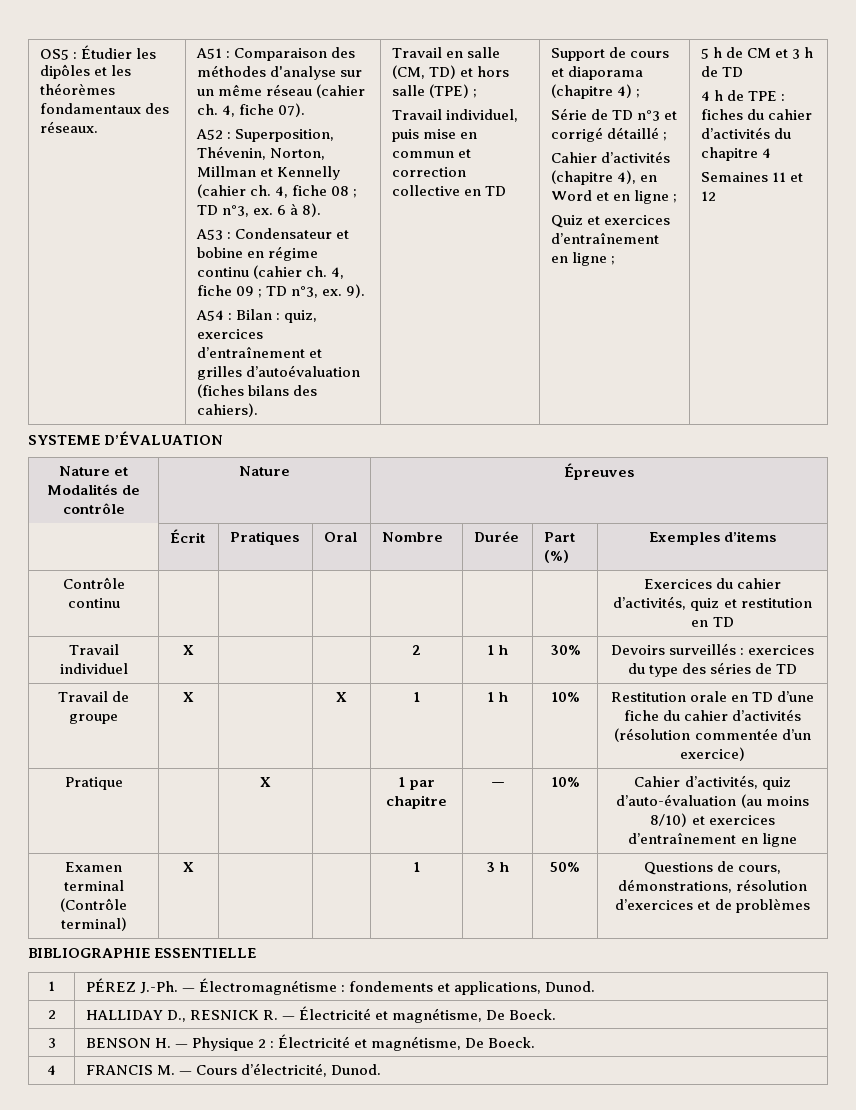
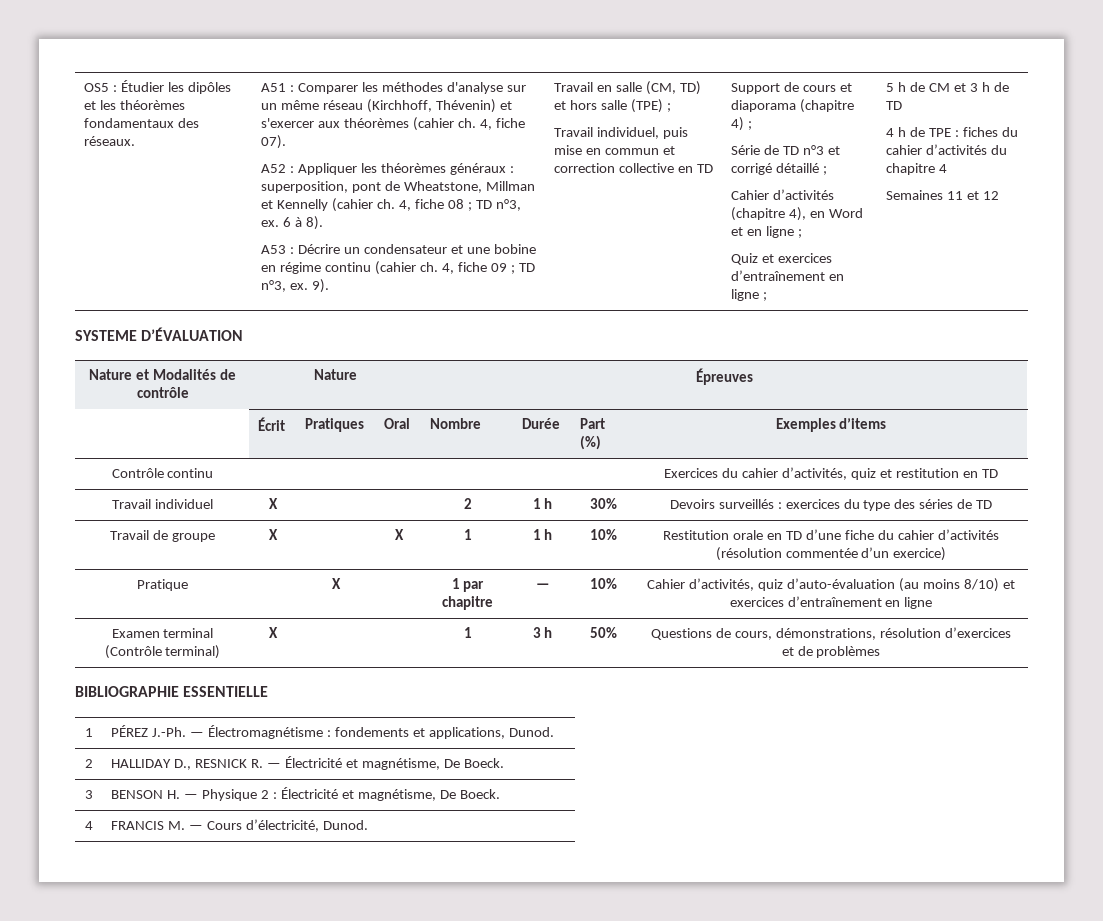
- A51 : Comparaison des méthodes d'analyse sur un même réseau (cahier ch. 4, fiche 07).
+ A51 : Comparer les méthodes d'analyse sur un même réseau (Kirchhoff, Thévenin) et s'exercer aux théorèmes (cahier ch. 4, fiche 07).
- A52 : Superposition, Thévenin, Norton, Millman et Kennelly (cahier ch. 4, fiche 08 ; TD n°3, ex.
+ A52 : Appliquer les théorèmes généraux : superposition, pont de Wheatstone, Millman et Kennelly (cahier ch. 4, fiche 08 ; TD n°3, ex.
- A53 : Condensateur et bobine en régime continu (cahier ch. 4, fiche 09 ; TD n°3, ex.
+ A53 : Décrire un condensateur et une bobine en régime continu (cahier ch. 4, fiche 09 ; TD n°3, ex.
- A54 : Bilan : quiz, exercices d’entraînement et grilles d’autoévaluation (fiches bilans des cahiers).

